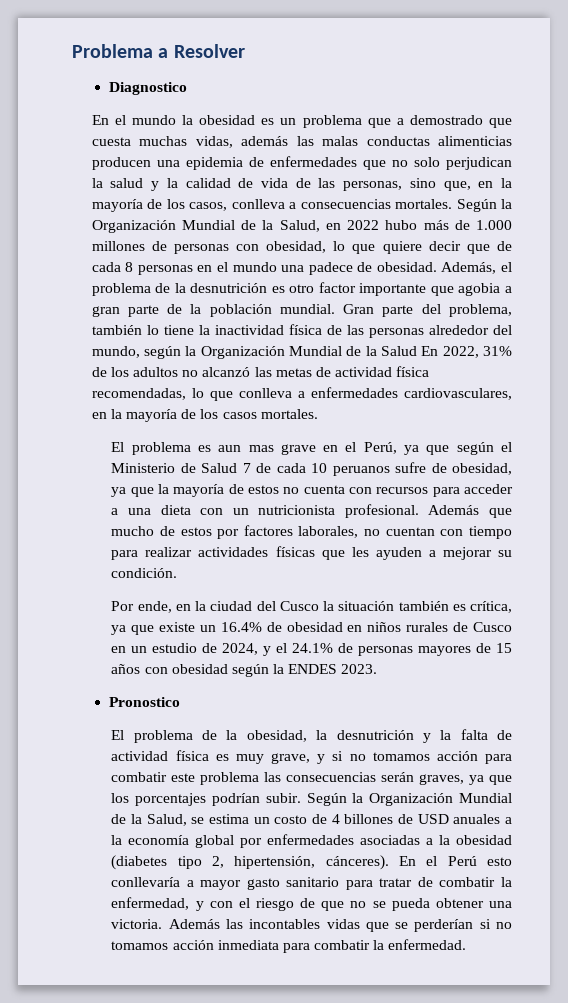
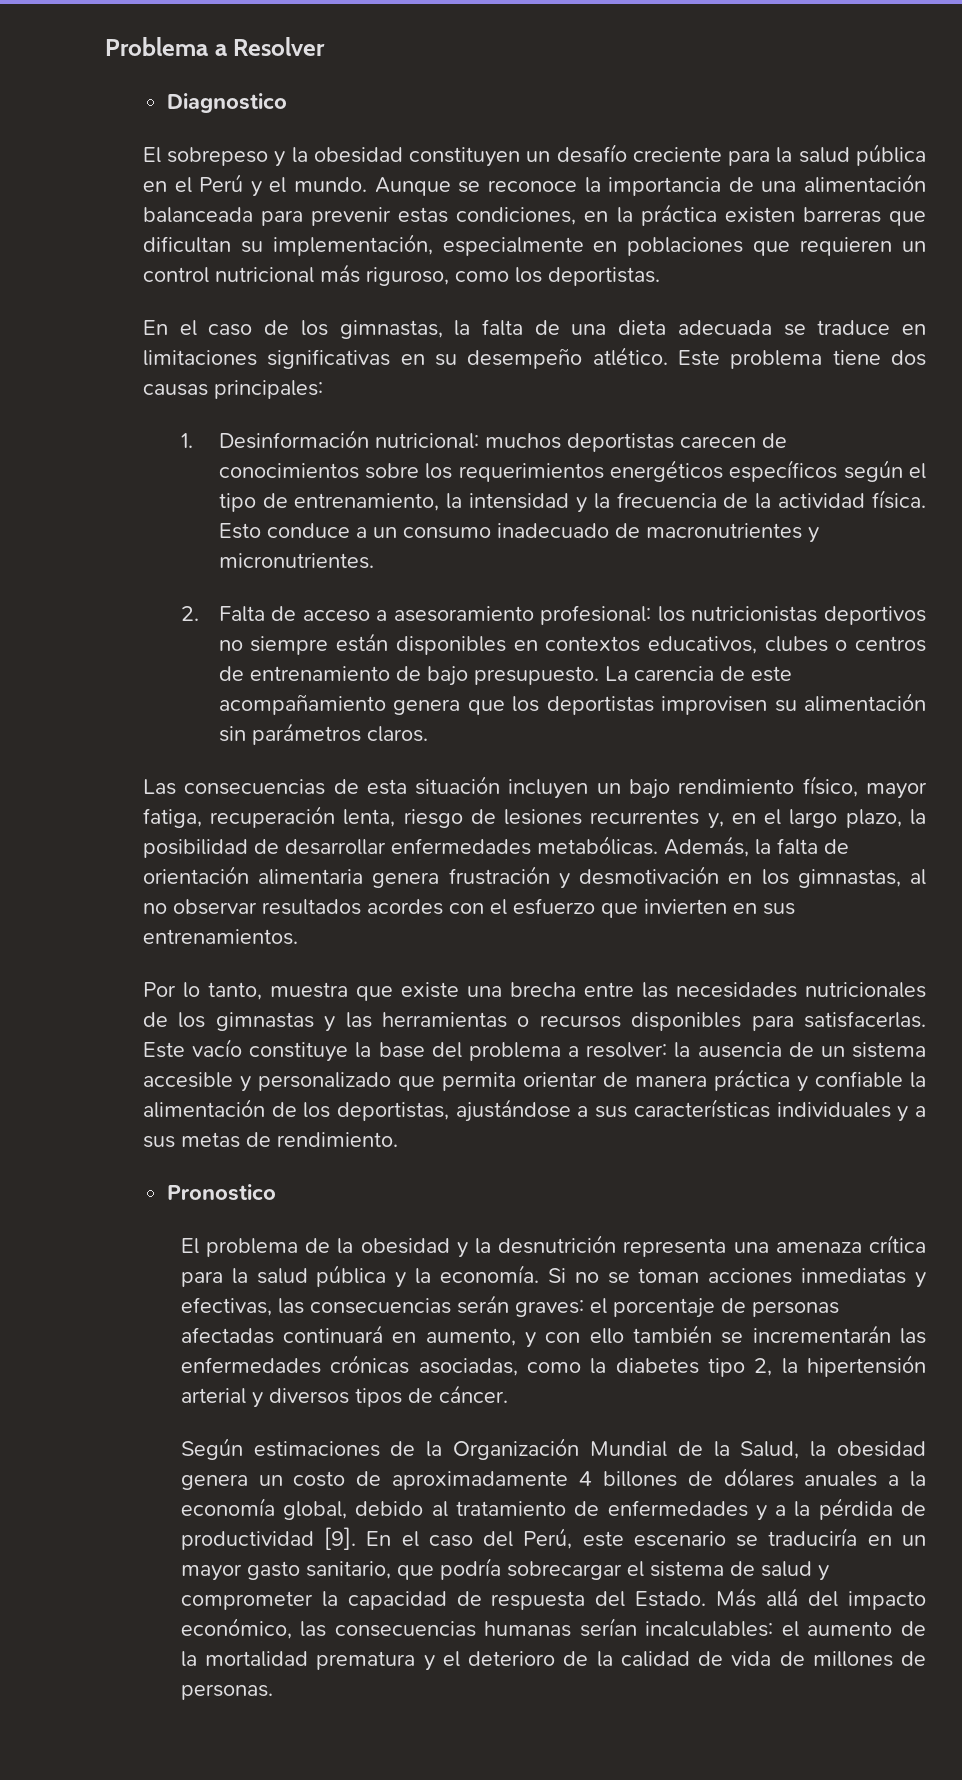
- En el mundo la obesidad es un problema que a demostrado que cuesta muchas vidas, además las malas conductas alimenticias producen una epidemia de enfermedades que no solo perjudican la salud y la calidad de vida de las personas, sino que, en la mayoría de los casos, conlleva a consecuencias mortales. Según la Organización Mundial de la Salud, en 2022 hubo más de 1.000 millones de personas con obesidad, lo que quiere decir que de cada 8 personas en el mundo una padece de obesidad. Además, el problema de la desnutrición es otro factor importante que agobia a gran parte de la población mundial. Gran parte del problema, también lo tiene la inactividad física de las personas alrededor del mundo, según la Organización Mundial de la Salud En 2022, 31% de los adultos no alcanzó las metas de actividad física recomendadas, lo que conlleva a enfermedades cardiovasculares, en la mayoría de los casos mortales.
- El problema es aun mas grave en el Perú, ya que según el Ministerio de Salud 7 de cada 10 peruanos sufre de obesidad, ya que la mayoría de estos no cuenta con recursos para acceder a una dieta con un nutricionista profesional. Además que mucho de estos por factores laborales, no cuentan con tiempo para realizar actividades físicas que les ayuden a mejorar su condición.
- Por ende, en la ciudad del Cusco la situación también es crítica, ya que existe un 16.4% de obesidad en niños rurales de Cusco en un estudio de 2024, y el 24.1% de personas mayores de 15 años con obesidad según la ENDES 2023.
+ El sobrepeso y la obesidad constituyen un desafío creciente para la salud pública en el Perú y el mundo. Aunque se reconoce la importancia de una alimentación balanceada para prevenir estas condiciones, en la práctica existen barreras que dificultan su implementación, especialmente en poblaciones que requieren un control nutricional más riguroso, como los deportistas.
+ En el caso de los gimnastas, la falta de una dieta adecuada se traduce en limitaciones significativas en su desempeño atlético. Este problema tiene dos causas principales:
+ 1. Desinformación nutricional: muchos deportistas carecen de conocimientos sobre los requerimientos energéticos específicos según el tipo de entrenamiento, la intensidad y la frecuencia de la actividad física. Esto conduce a un consumo inadecuado de macronutrientes y micronutrientes.
+ 2. Falta de acceso a asesoramiento profesional: los nutricionistas deportivos no siempre están disponibles en contextos educativos, clubes o centros de entrenamiento de bajo presupuesto. La carencia de este acompañamiento genera que los deportistas improvisen su alimentación sin parámetros claros.
+ Las consecuencias de esta situación incluyen un bajo rendimiento físico, mayor fatiga, recuperación lenta, riesgo de lesiones recurrentes y, en el largo plazo, la posibilidad de desarrollar enfermedades metabólicas. Además, la falta de orientación alimentaria genera frustración y desmotivación en los gimnastas, al no observar resultados acordes con el esfuerzo que invierten en sus entrenamientos.
+ Por lo tanto, muestra que existe una brecha entre las necesidades nutricionales de los gimnastas y las herramientas o recursos disponibles para satisfacerlas. Este vacío constituye la base del problema a resolver: la ausencia de un sistema accesible y personalizado que permita orientar de manera práctica y confiable la alimentación de los deportistas, ajustándose a sus características individuales y a sus metas de rendimiento.
- El problema de la obesidad, la desnutrición y la falta de actividad física es muy grave, y si no tomamos acción para combatir este problema las consecuencias serán graves, ya que los porcentajes podrían subir. Según la Organización Mundial de la Salud, se estima un costo de 4 billones de USD anuales a la economía global por enfermedades asociadas a la obesidad (diabetes tipo 2, hipertensión, cánceres). En el Perú esto conllevaría a mayor gasto sanitario para tratar de combatir la enfermedad, y con el riesgo de que no se pueda obtener una victoria. Además las incontables vidas que se perderían si no tomamos acción inmediata para combatir la enfermedad.
+ El problema de la obesidad y la desnutrición representa una amenaza crítica para la salud pública y la economía. Si no se toman acciones inmediatas y efectivas, las consecuencias serán graves: el porcentaje de personas afectadas continuará en aumento, y con ello también se incrementarán las enfermedades crónicas asociadas, como la diabetes tipo 2, la hipertensión arterial y diversos tipos de cáncer.
+ Según estimaciones de la Organización Mundial de la Salud, la obesidad genera un costo de aproximadamente 4 billones de dólares anuales a la economía global, debido al tratamiento de enfermedades y a la pérdida de productividad [9]. En el caso del Perú, este escenario se traduciría en un mayor gasto sanitario, que podría sobrecargar el sistema de salud y comprometer la capacidad de respuesta del Estado. Más allá del impacto económico, las consecuencias humanas serían incalculables: el aumento de la mortalidad prematura y el deterioro de la calidad de vida de millones de personas.

